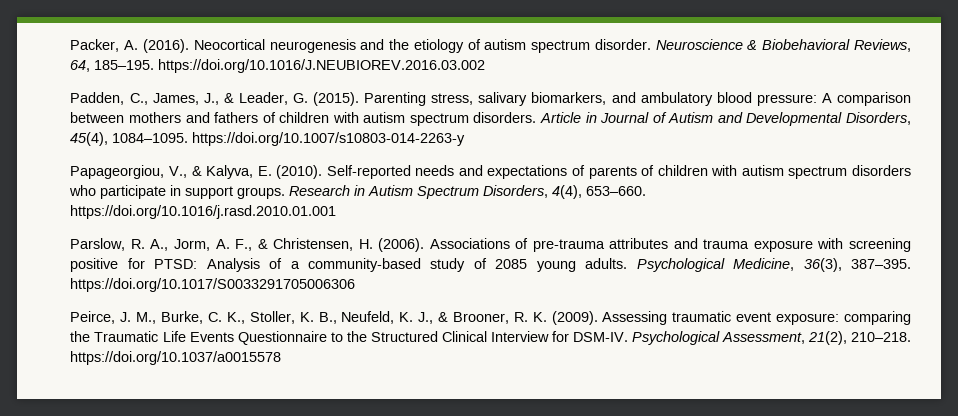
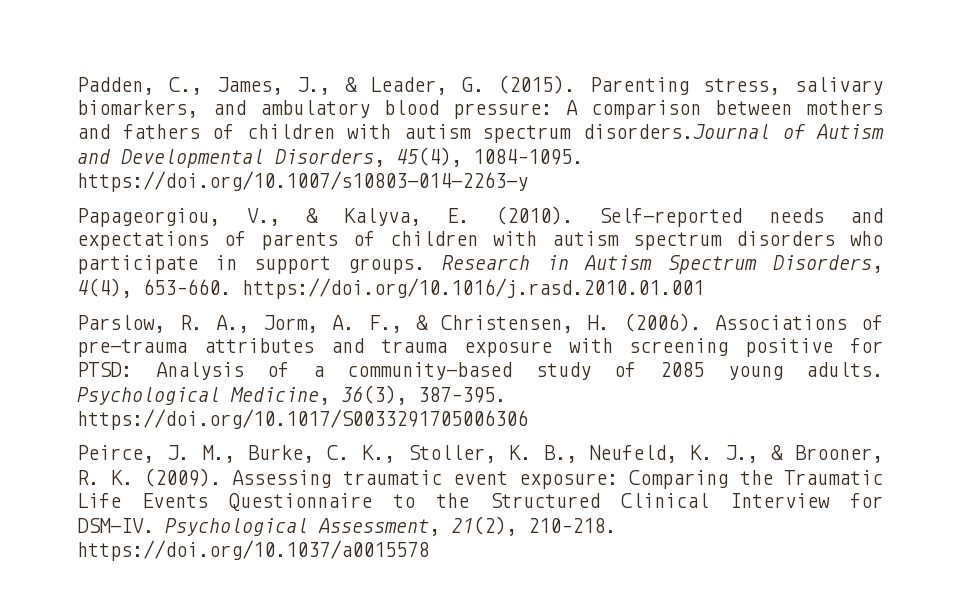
- Packer, A. (2016). Neocortical neurogenesis and the etiology of autism spectrum disorder. Neuroscience & Biobehavioral Reviews, 64, 185–195. https://doi.org/10.1016/J.NEUBIOREV.2016.03.002
- Parenting stress, salivary biomarkers, and ambulatory blood pressure: A comparison between mothers and fathers of children with autism spectrum disorders. Article in Journal of Autism and Developmental Disorders, 45(4), 1084–1095. https://doi.org/10.1007/s10803-014-2263-y
+ Parenting stress, salivary biomarkers, and ambulatory blood pressure: A comparison between mothers and fathers of children with autism spectrum disorders.Journal of Autism and Developmental Disorders, 45(4), 1084–1095. https://doi.org/10.1007/s10803-014-2263-y
- Assessing traumatic event exposure: comparing the Traumatic Life Events Questionnaire to the Structured Clinical Interview for DSM-IV.
+ Assessing traumatic event exposure: Comparing the Traumatic Life Events Questionnaire to the Structured Clinical Interview for DSM-IV.

